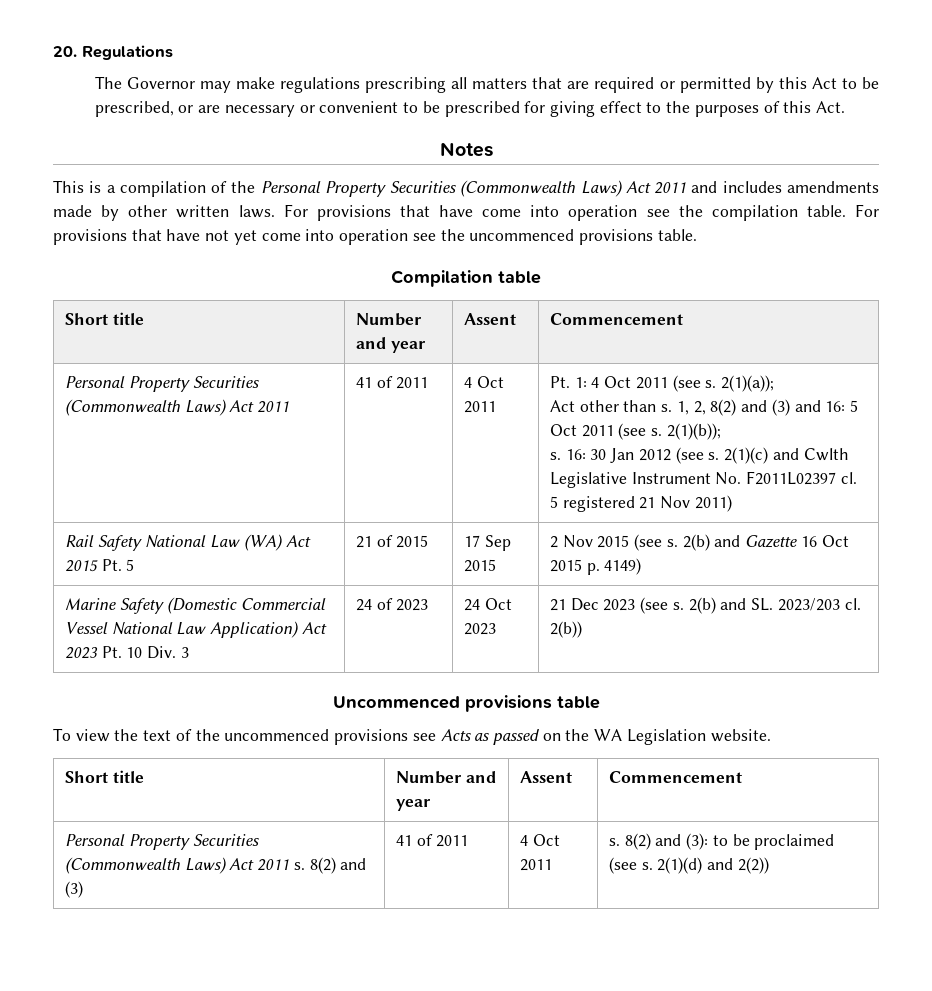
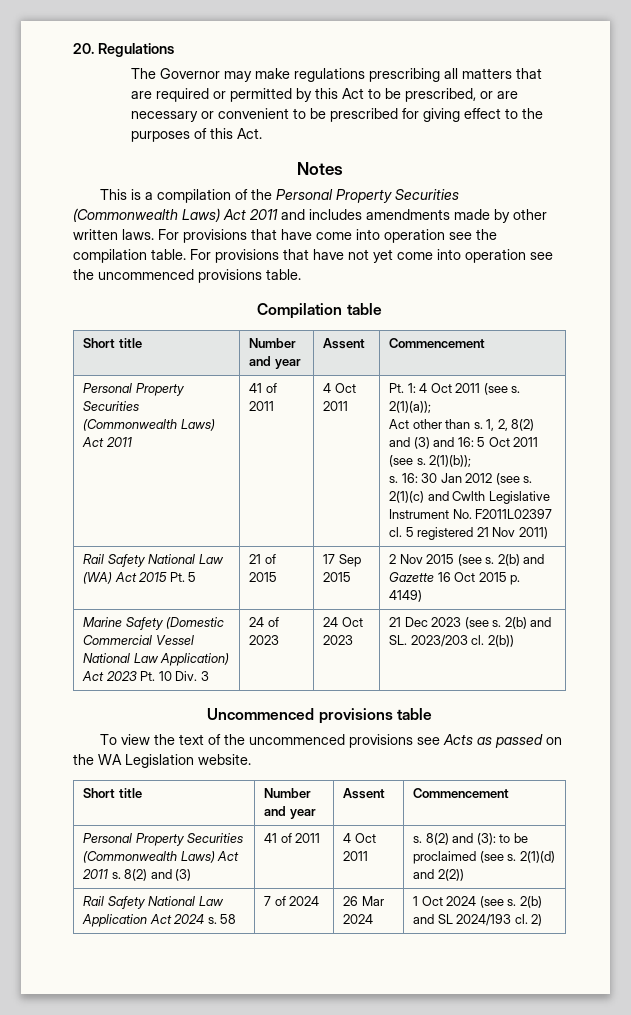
+ Rail Safety National Law Application Act 2024 s. 58 | 7 of 2024 | 26 Mar 2024 | 1 Oct 2024 (see s. 2(b) and SL 2024/193 cl. 2)

